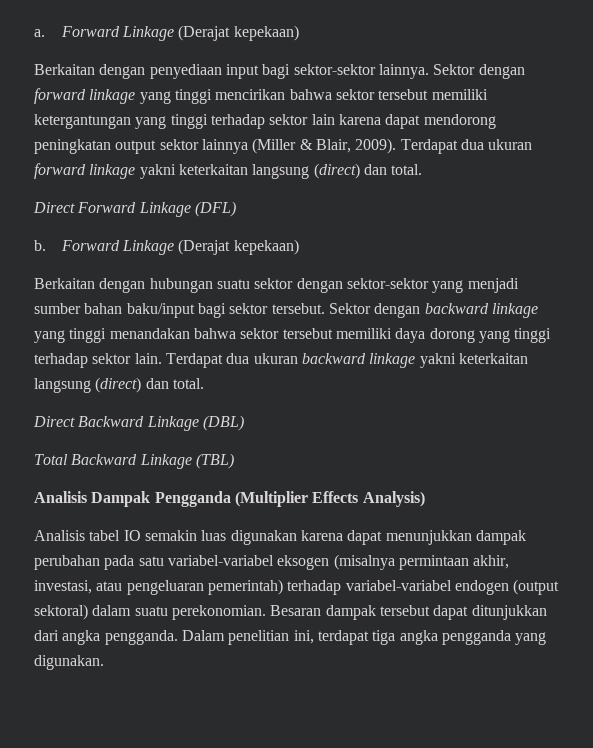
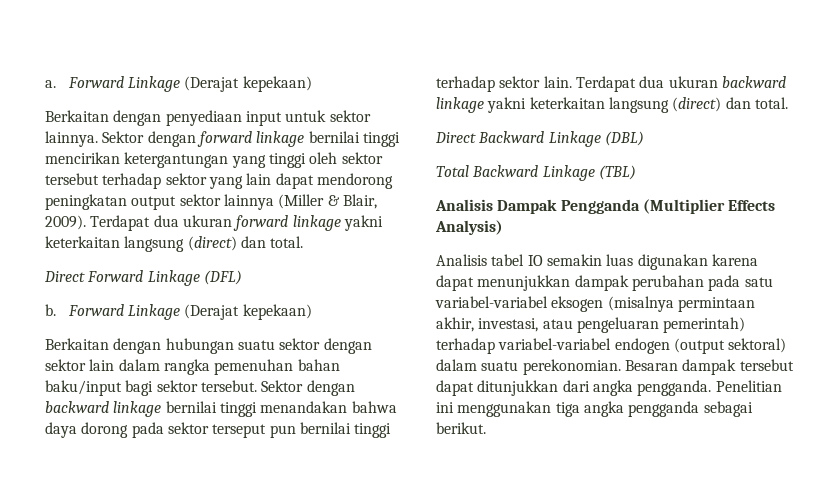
- Berkaitan dengan penyediaan input bagi sektor-sektor lainnya.
+ Berkaitan dengan penyediaan input untuk sektor lainnya.
- Sektor dengan forward linkage yang tinggi mencirikan bahwa sektor tersebut memiliki ketergantungan yang tinggi terhadap sektor lain karena dapat mendorong peningkatan output sektor lainnya (Miller & Blair, 2009).
+ Sektor dengan forward linkage bernilai tinggi mencirikan ketergantungan yang tinggi oleh sektor tersebut terhadap sektor yang lain dapat mendorong peningkatan output sektor lainnya (Miller & Blair, 2009).
- Berkaitan dengan hubungan suatu sektor dengan sektor-sektor yang menjadi sumber bahan baku/input bagi sektor tersebut.
+ Berkaitan dengan hubungan suatu sektor dengan sektor lain dalam rangka pemenuhan bahan baku/input bagi sektor tersebut.
- Sektor dengan backward linkage yang tinggi menandakan bahwa sektor tersebut memiliki daya dorong yang tinggi terhadap sektor lain.
+ Sektor dengan backward linkage bernilai tinggi menandakan bahwa daya dorong pada sektor terseput pun bernilai tinggi terhadap sektor lain.
- Dalam penelitian ini, terdapat tiga angka pengganda yang digunakan.
+ Penelitian ini menggunakan tiga angka pengganda sebagai berikut.

